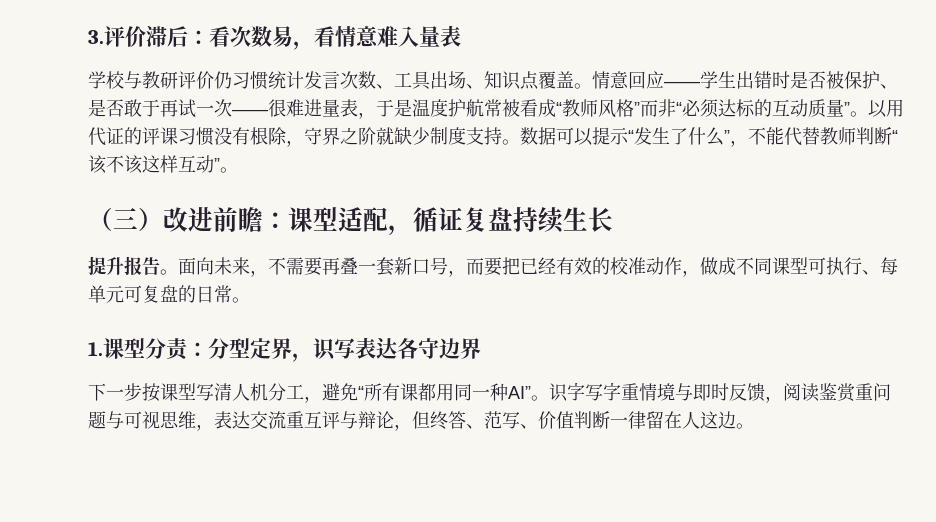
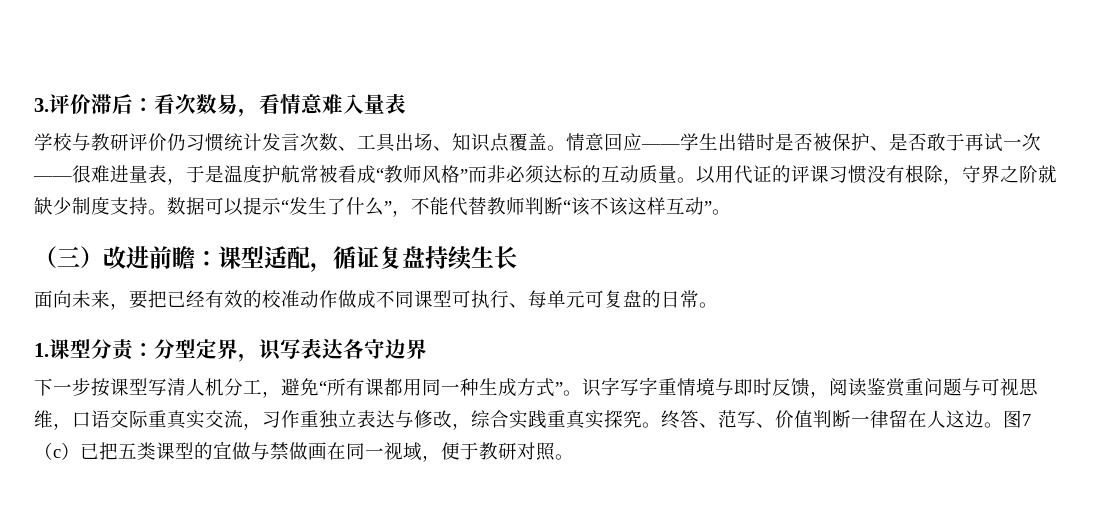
- 情意回应——学生出错时是否被保护、是否敢于再试一次——很难进量表，于是温度护航常被看成“教师风格”而非“必须达标的互动质量”。
+ 情意回应——学生出错时是否被保护、是否敢于再试一次——很难进量表，于是温度护航常被看成“教师风格”而非必须达标的互动质量。
- 提升报告。面向未来，不需要再叠一套新口号，而要把已经有效的校准动作，做成不同课型可执行、每单元可复盘的日常。
+ 面向未来，要把已经有效的校准动作做成不同课型可执行、每单元可复盘的日常。
- 下一步按课型写清人机分工，避免“所有课都用同一种AI”。
+ 下一步按课型写清人机分工，避免“所有课都用同一种生成方式”。
- 识字写字重情境与即时反馈，阅读鉴赏重问题与可视思维，表达交流重互评与辩论，但终答、范写、价值判断一律留在人这边。
+ 识字写字重情境与即时反馈，阅读鉴赏重问题与可视思维，口语交际重真实交流，习作重独立表达与修改，综合实践重真实探究。终答、范写、价值判断一律留在人这边。
+ 图7（c）已把五类课型的宜做与禁做画在同一视域，便于教研对照。

